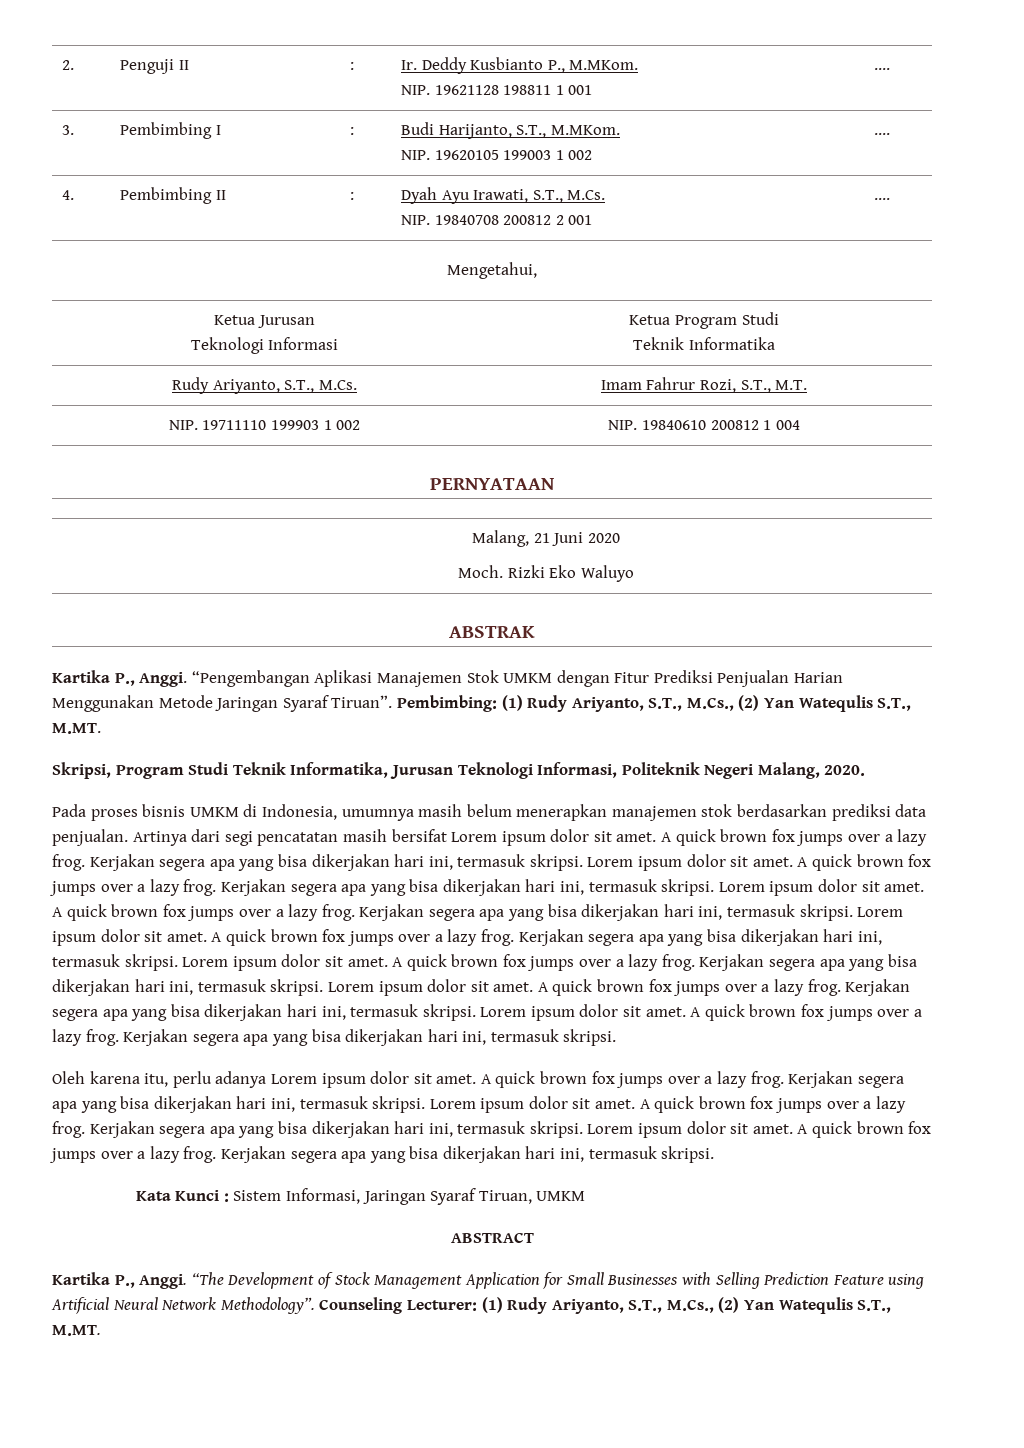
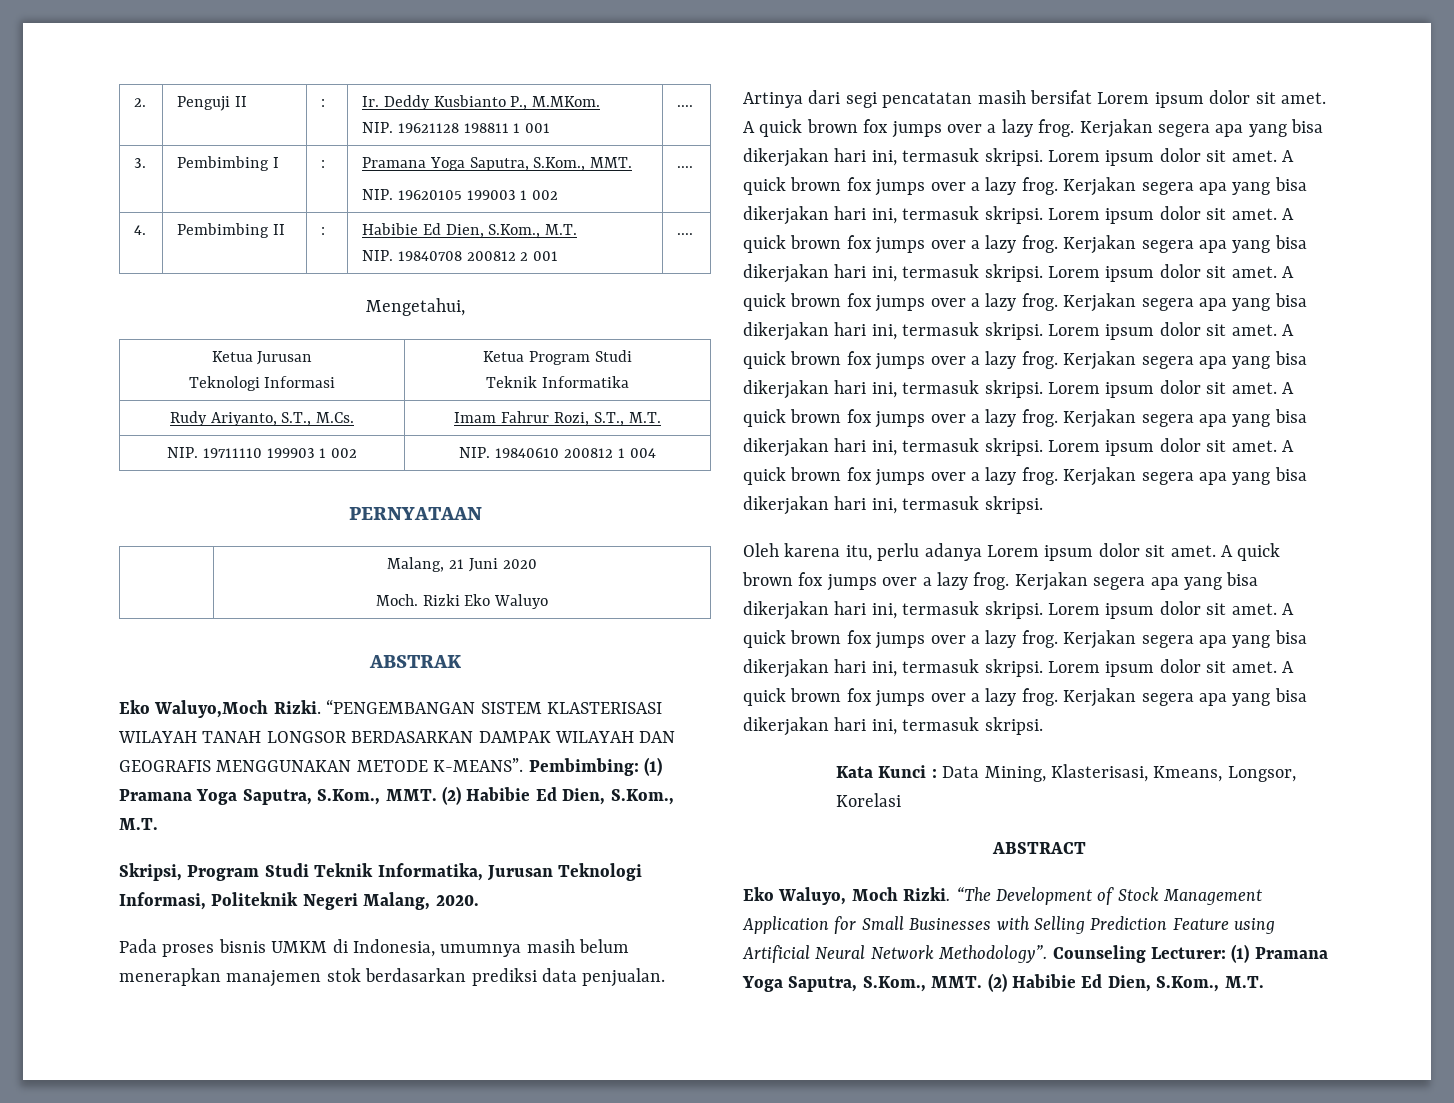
- 3. | Pembimbing I | : | Budi Harijanto, S.T., M.MKom.
+ 3. | Pembimbing I | : | Pramana Yoga Saputra, S.Kom., MMT.
- 4. | Pembimbing II | : | Dyah Ayu Irawati, S.T., M.Cs.
+ 4. | Pembimbing II | : | Habibie Ed Dien, S.Kom., M.T.
- Kartika P., Anggi. “Pengembangan Aplikasi Manajemen Stok UMKM dengan Fitur Prediksi Penjualan Harian Menggunakan Metode Jaringan Syaraf Tiruan”. Pembimbing: (1) Rudy Ariyanto, S.T., M.Cs., (2) Yan Watequlis S.T., M.MT.
+ Eko Waluyo,Moch Rizki. “PENGEMBANGAN SISTEM KLASTERISASI WILAYAH TANAH LONGSOR BERDASARKAN DAMPAK WILAYAH DAN GEOGRAFIS MENGGUNAKAN METODE K-MEANS”. Pembimbing: (1) Pramana Yoga Saputra, S.Kom., MMT. (2) Habibie Ed Dien, S.Kom., M.T.
- Kata Kunci : Sistem Informasi, Jaringan Syaraf Tiruan, UMKM
+ Kata Kunci : Data Mining, Klasterisasi, Kmeans, Longsor, Korelasi
  ABSTRACT
- Kartika P., Anggi.
+ Eko Waluyo, Moch Rizki.
- Counseling Lecturer: (1) Rudy Ariyanto, S.T., M.Cs., (2) Yan Watequlis S.T., M.MT.
+ Counseling Lecturer: (1) Pramana Yoga Saputra, S.Kom., MMT. (2) Habibie Ed Dien, S.Kom., M.T.

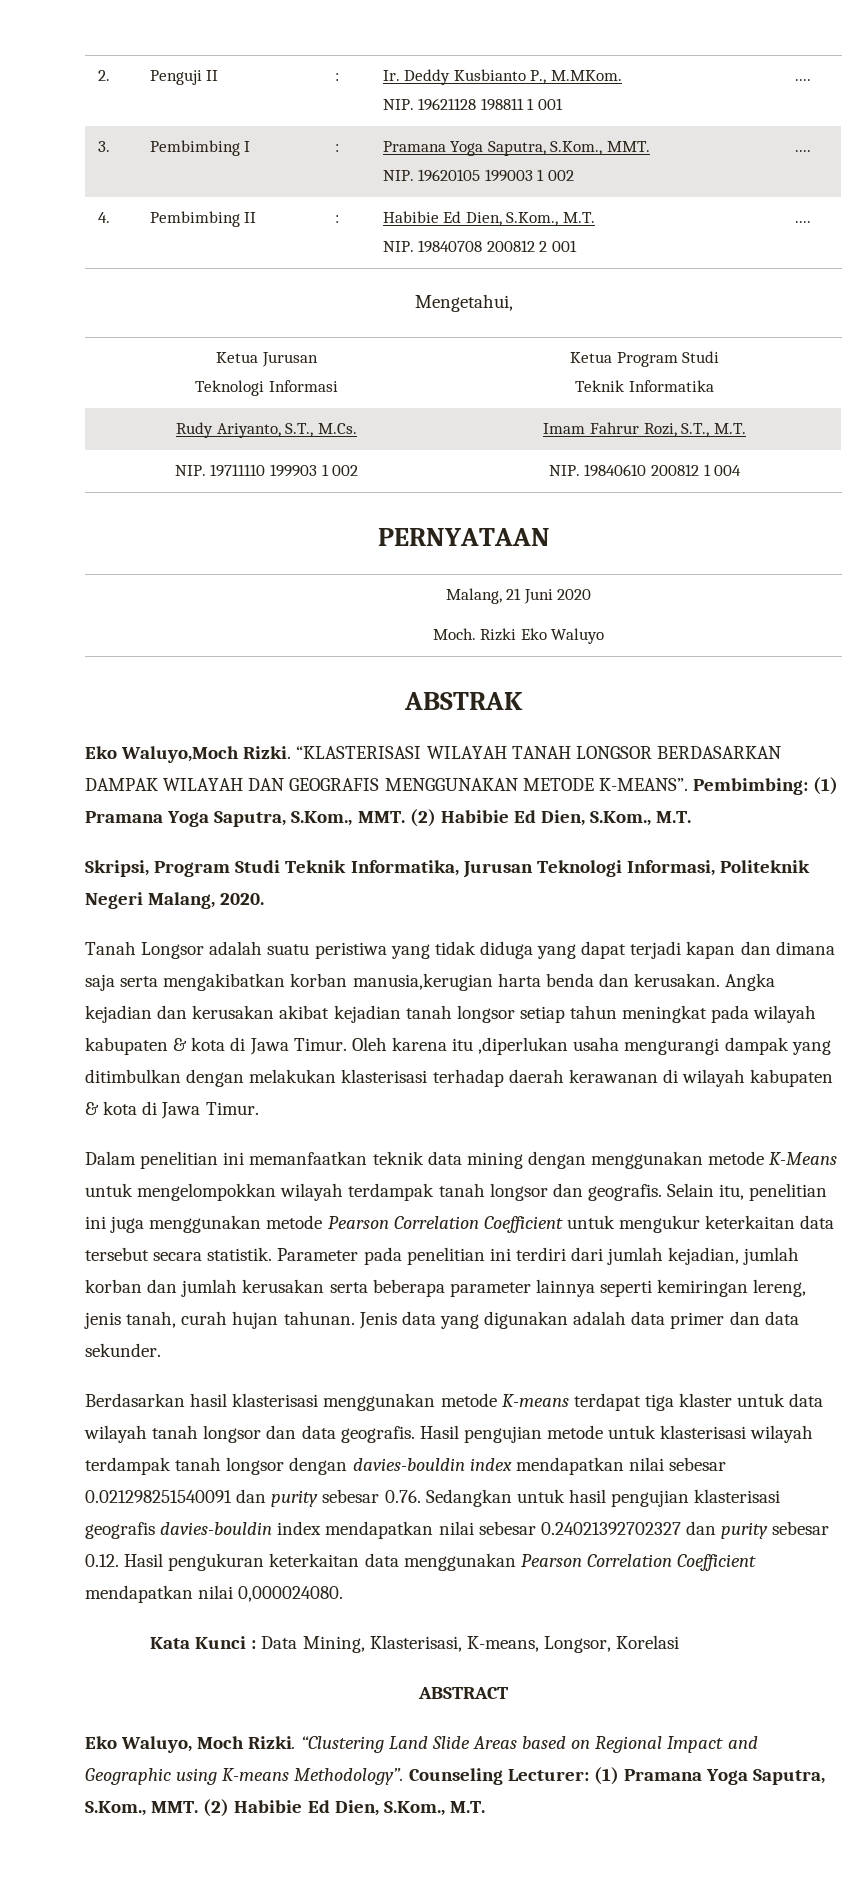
- “PENGEMBANGAN SISTEM KLASTERISASI WILAYAH TANAH LONGSOR BERDASARKAN DAMPAK WILAYAH DAN GEOGRAFIS MENGGUNAKAN METODE K-MEANS”.
+ “KLASTERISASI WILAYAH TANAH LONGSOR BERDASARKAN DAMPAK WILAYAH DAN GEOGRAFIS MENGGUNAKAN METODE K-MEANS”.
- Pada proses bisnis UMKM di Indonesia, umumnya masih belum menerapkan manajemen stok berdasarkan prediksi data penjualan. Artinya dari segi pencatatan masih bersifat Lorem ipsum dolor sit amet. A quick brown fox jumps over a lazy frog. Kerjakan segera apa yang bisa dikerjakan hari ini, termasuk skripsi. Lorem ipsum dolor sit amet. A quick brown fox jumps over a lazy frog. Kerjakan segera apa yang bisa dikerjakan hari ini, termasuk skripsi. Lorem ipsum dolor sit amet. A quick brown fox jumps over a lazy frog. Kerjakan segera apa yang bisa dikerjakan hari ini, termasuk skripsi. Lorem ipsum dolor sit amet. A quick brown fox jumps over a lazy frog. Kerjakan segera apa yang bisa dikerjakan hari ini, termasuk skripsi. Lorem ipsum dolor sit amet. A quick brown fox jumps over a lazy frog. Kerjakan segera apa yang bisa dikerjakan hari ini, termasuk skripsi. Lorem ipsum dolor sit amet. A quick brown fox jumps over a lazy frog. Kerjakan segera apa yang bisa dikerjakan hari ini, termasuk skripsi. Lorem ipsum dolor sit amet. A quick brown fox jumps over a lazy frog. Kerjakan segera apa yang bisa dikerjakan hari ini, termasuk skripsi.
- Oleh karena itu, perlu adanya Lorem ipsum dolor sit amet. A quick brown fox jumps over a lazy frog. Kerjakan segera apa yang bisa dikerjakan hari ini, termasuk skripsi. Lorem ipsum dolor sit amet. A quick brown fox jumps over a lazy frog. Kerjakan segera apa yang bisa dikerjakan hari ini, termasuk skripsi. Lorem ipsum dolor sit amet. A quick brown fox jumps over a lazy frog. Kerjakan segera apa yang bisa dikerjakan hari ini, termasuk skripsi.
+ Tanah Longsor adalah suatu peristiwa yang tidak diduga yang dapat terjadi kapan dan dimana saja serta mengakibatkan korban manusia,kerugian harta benda dan kerusakan. Angka kejadian dan kerusakan akibat kejadian tanah longsor setiap tahun meningkat pada wilayah kabupaten & kota di Jawa Timur. Oleh karena itu ,diperlukan usaha mengurangi dampak yang ditimbulkan dengan melakukan klasterisasi terhadap daerah kerawanan di wilayah kabupaten & kota di Jawa Timur.
+ Dalam penelitian ini memanfaatkan teknik data mining dengan menggunakan metode K-Means untuk mengelompokkan wilayah terdampak tanah longsor dan geografis. Selain itu, penelitian ini juga menggunakan metode Pearson Correlation Coefficient untuk mengukur keterkaitan data tersebut secara statistik. Parameter pada penelitian ini terdiri dari jumlah kejadian, jumlah korban dan jumlah kerusakan serta beberapa parameter lainnya seperti kemiringan lereng, jenis tanah, curah hujan tahunan. Jenis data yang digunakan adalah data primer dan data sekunder.
+ Berdasarkan hasil klasterisasi menggunakan metode K-means terdapat tiga klaster untuk data wilayah tanah longsor dan data geografis. Hasil pengujian metode untuk klasterisasi wilayah terdampak tanah longsor dengan davies-bouldin index mendapatkan nilai sebesar 0.021298251540091 dan purity sebesar 0.76. Sedangkan untuk hasil pengujian klasterisasi geografis davies-bouldin index mendapatkan nilai sebesar 0.24021392702327 dan purity sebesar 0.12. Hasil pengukuran keterkaitan data menggunakan Pearson Correlation Coefficient mendapatkan nilai 0,000024080.
- Kata Kunci : Data Mining, Klasterisasi, Kmeans, Longsor, Korelasi
+ Kata Kunci : Data Mining, Klasterisasi, K-means, Longsor, Korelasi
- “The Development of Stock Management Application for Small Businesses with Selling Prediction Feature using Artificial Neural Network Methodology”.
+ “Clustering Land Slide Areas based on Regional Impact and Geographic using K-means Methodology”.

